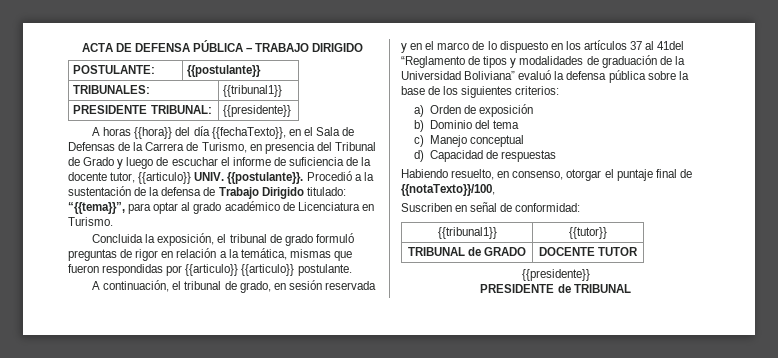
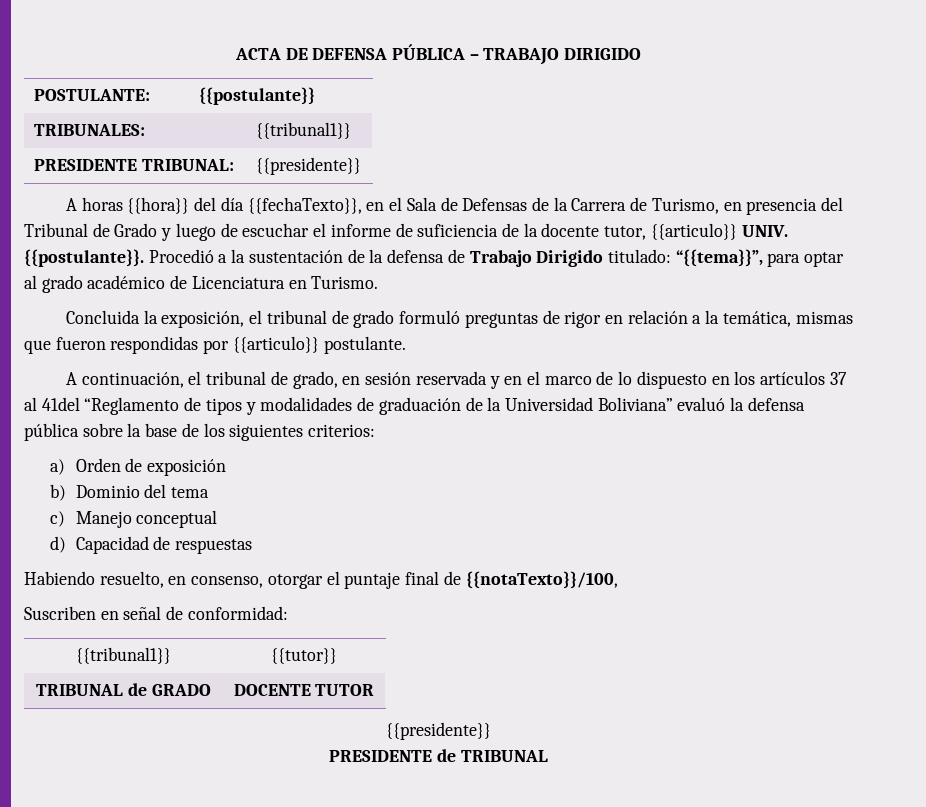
- Concluida la exposición, el tribunal de grado formuló preguntas de rigor en relación a la temática, mismas que fueron respondidas por {{articulo}} {{articulo}} postulante.
+ Concluida la exposición, el tribunal de grado formuló preguntas de rigor en relación a la temática, mismas que fueron respondidas por {{articulo}} postulante.

